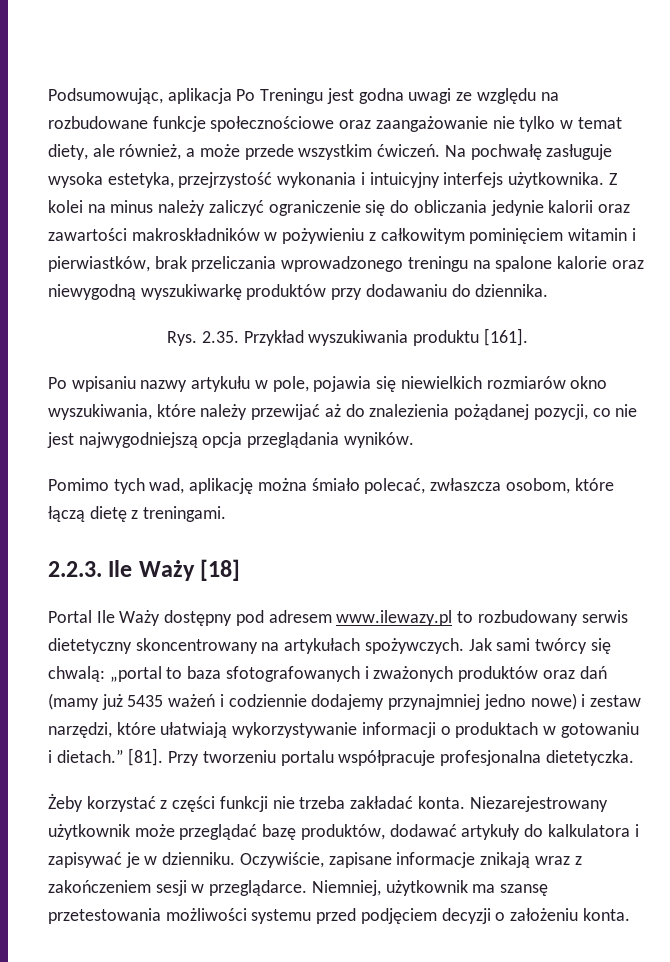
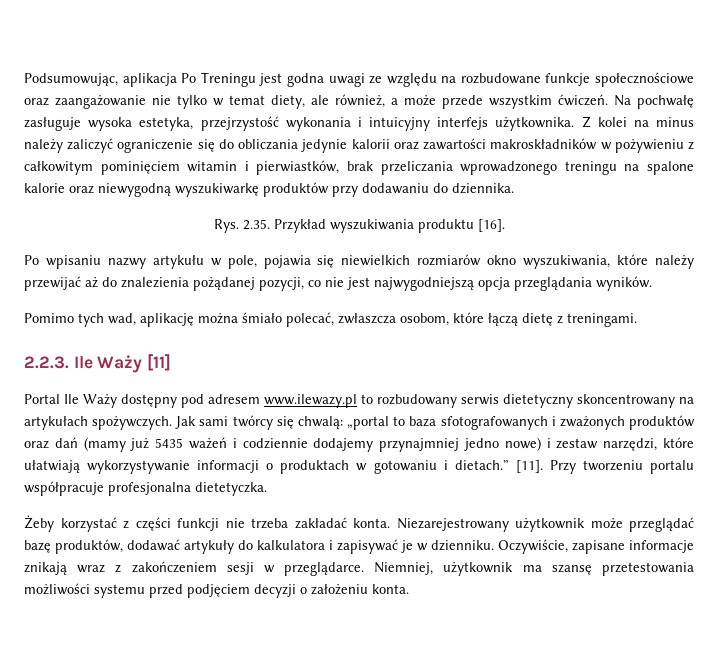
- Rys. 2.35. Przykład wyszukiwania produktu [161].
+ Rys. 2.35. Przykład wyszukiwania produktu [16].
- 2.2.3. Ile Waży [18]
+ 2.2.3. Ile Waży [11]
- [81].
+ [11].

